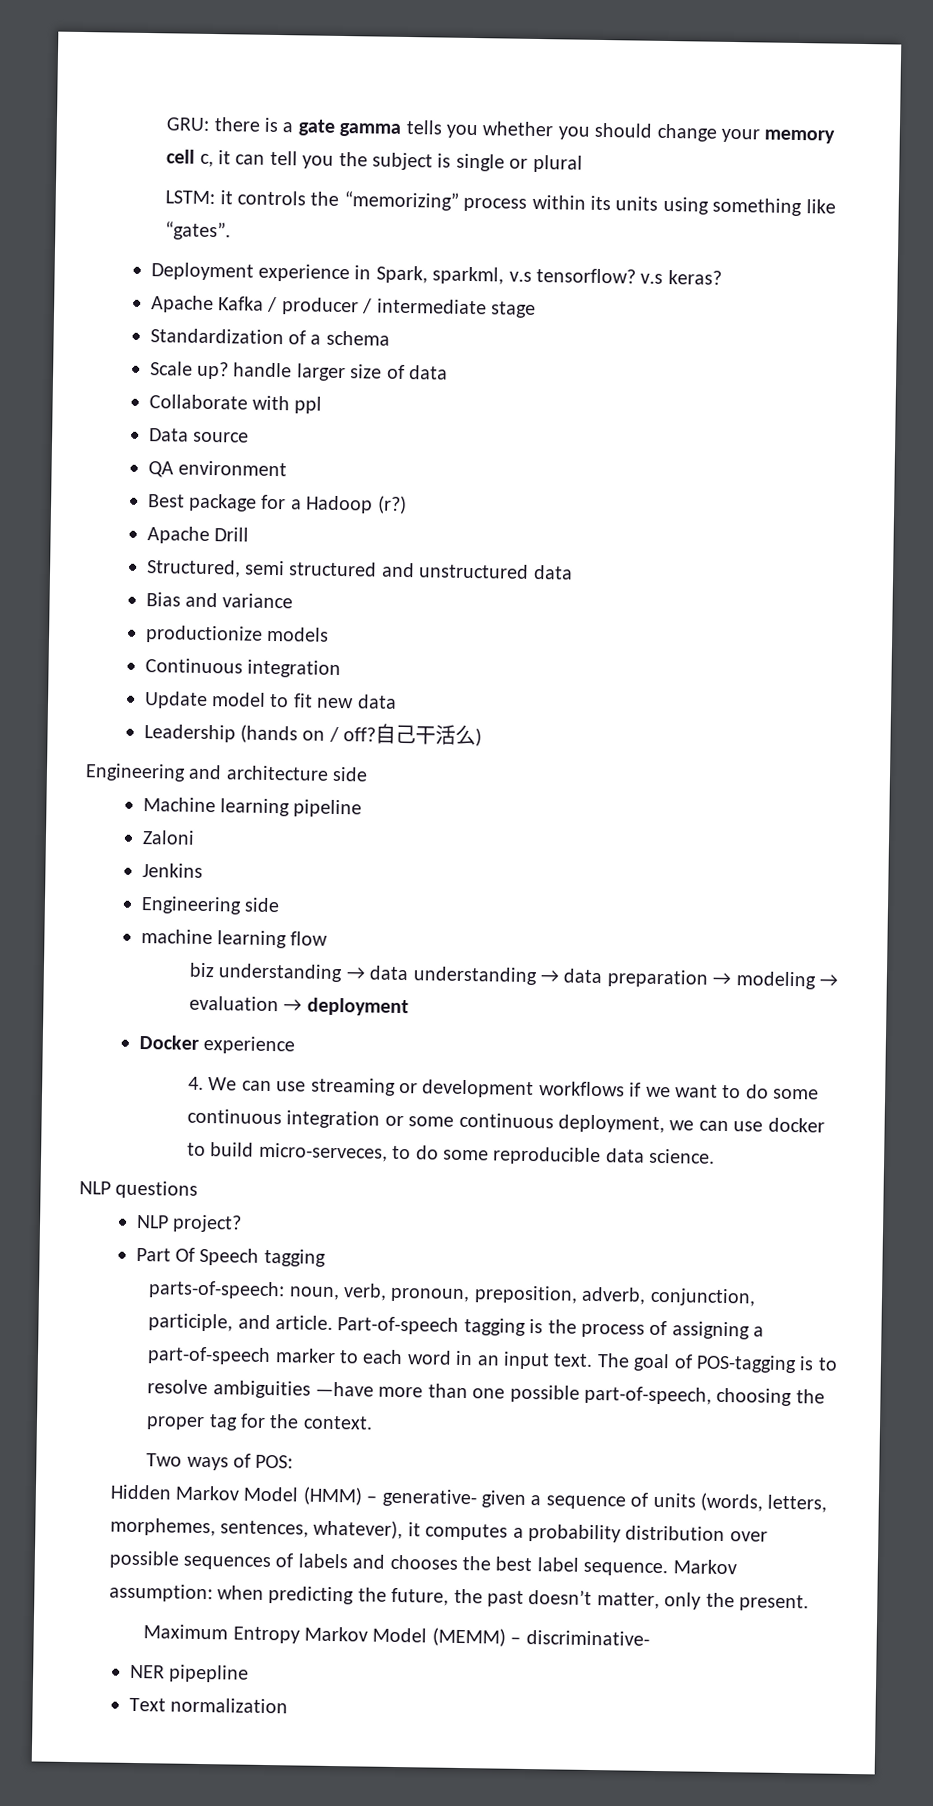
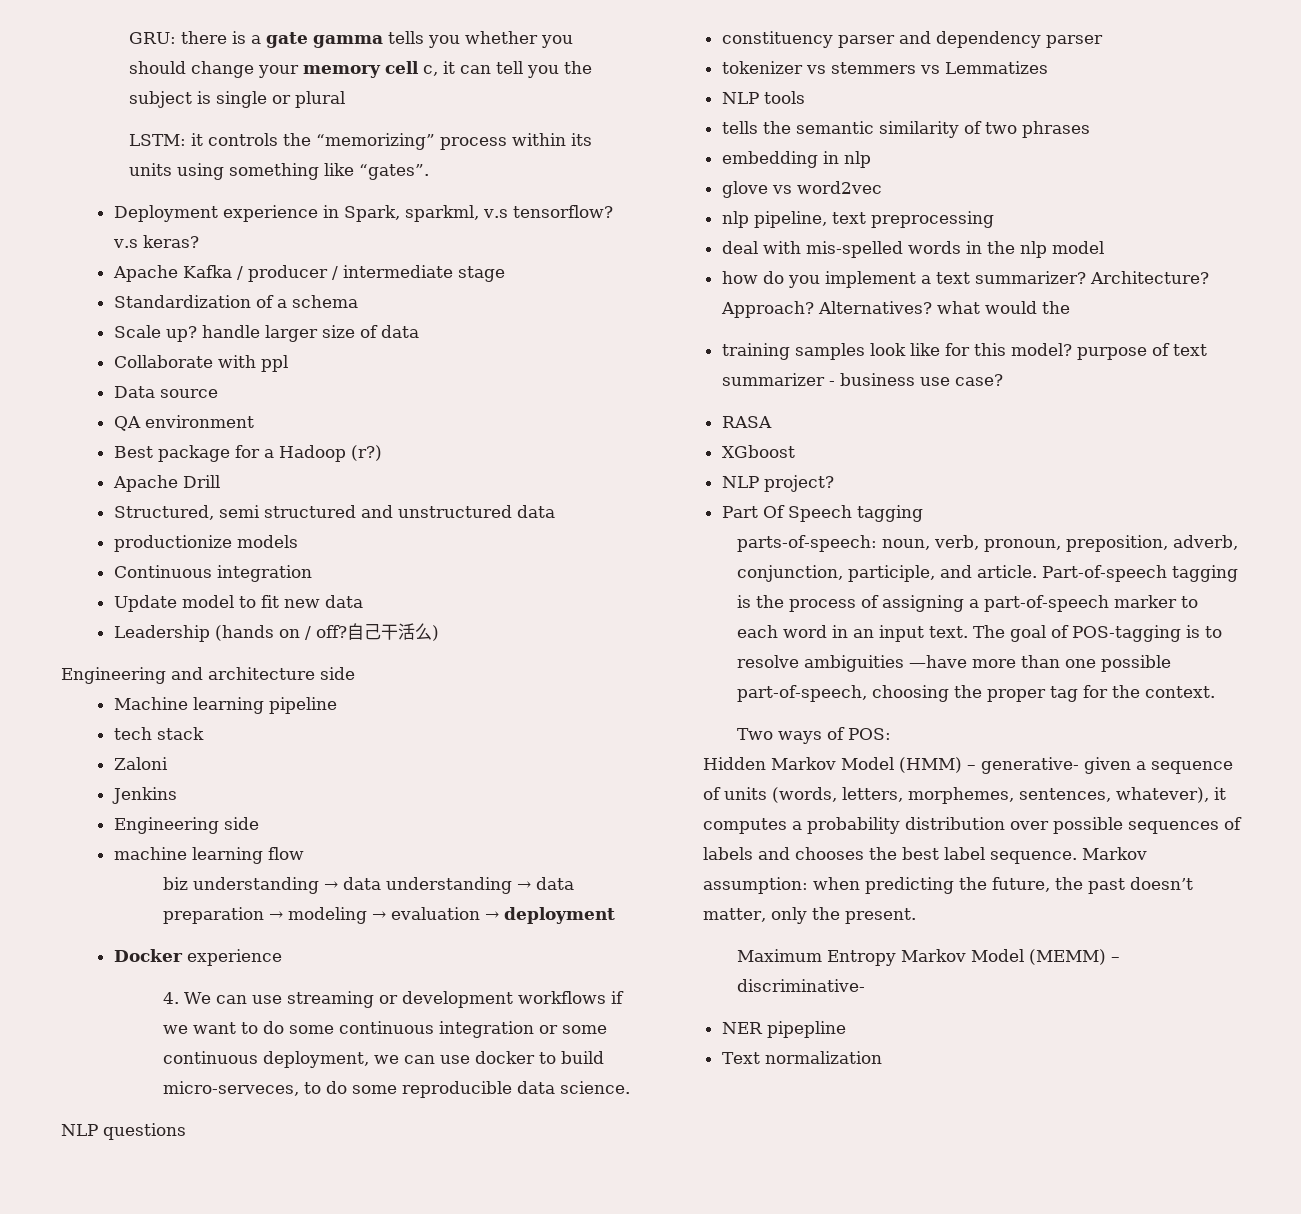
- Bias and variance
+ tech stack
+ constituency parser and dependency parser
+ tokenizer vs stemmers vs Lemmatizes
+ NLP tools
+ tells the semantic similarity of two phrases
+ embedding in nlp
+ glove vs word2vec
+ nlp pipeline, text preprocessing
+ deal with mis-spelled words in the nlp model
+ how do you implement a text summarizer? Architecture? Approach? Alternatives? what would the
+ training samples look like for this model? purpose of text summarizer - business use case?
+ RASA
+ XGboost

